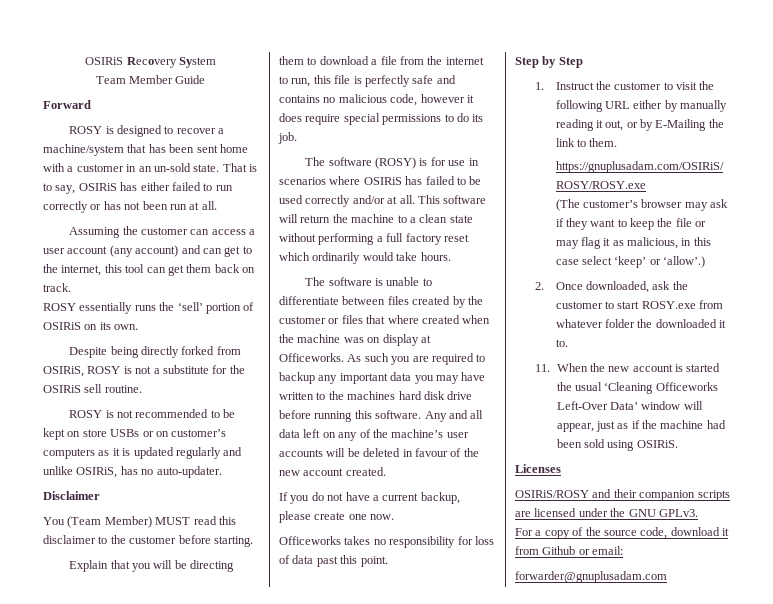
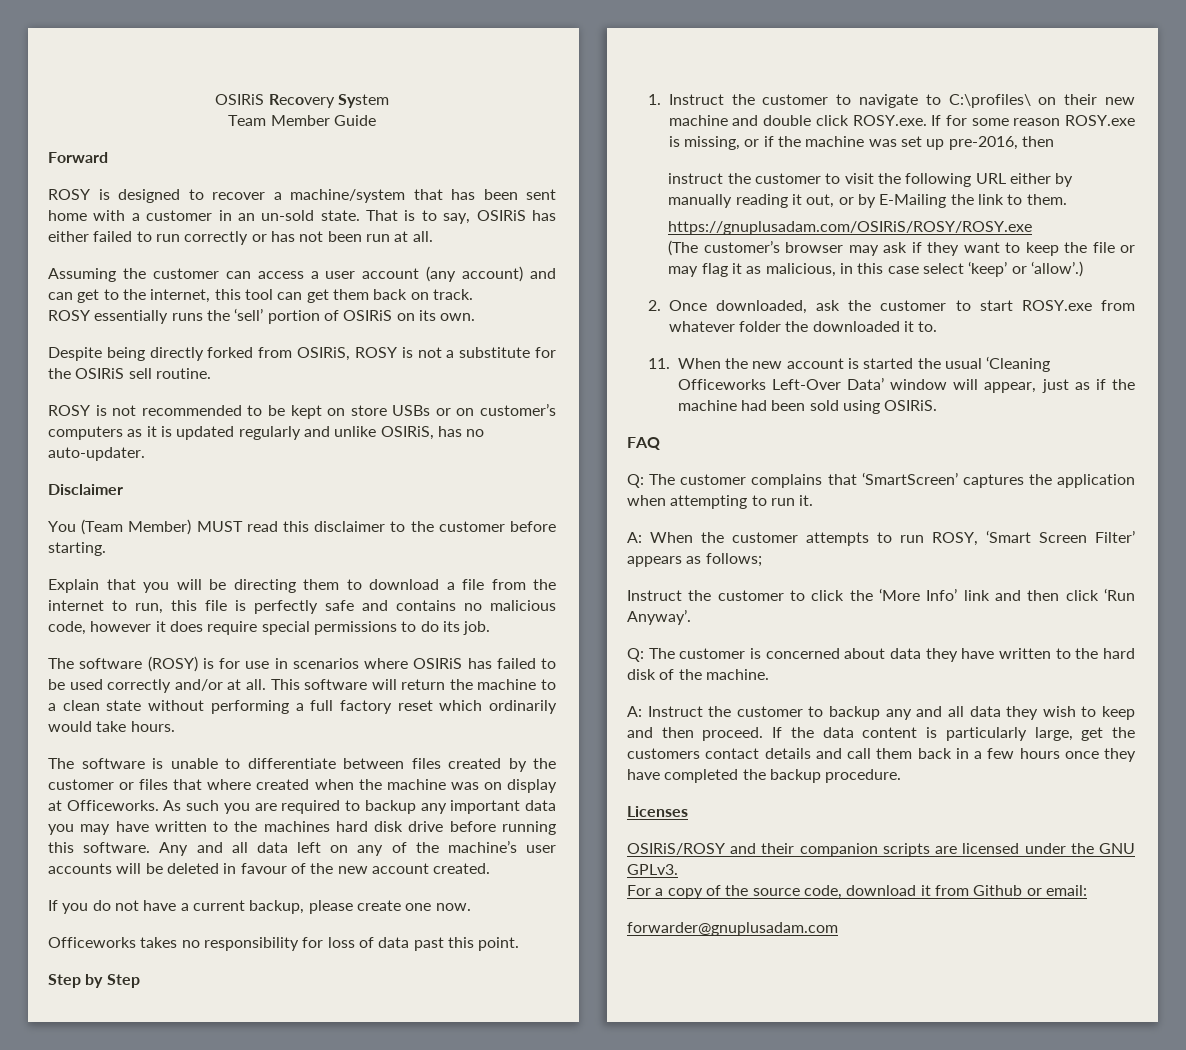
- 1. Instruct the customer to visit the following URL either by manually reading it out, or by E-Mailing the link to them.
+ 1. Instruct the customer to navigate to C:\profiles\ on their new machine and double click ROSY.exe. If for some reason ROSY.exe is missing, or if the machine was set up pre-2016, then
+ instruct the customer to visit the following URL either by manually reading it out, or by E-Mailing the link to them.
+ FAQ
+ Q: The customer complains that ‘SmartScreen’ captures the application when attempting to run it.
+ A: When the customer attempts to run ROSY, ‘Smart Screen Filter’ appears as follows;
+ Instruct the customer to click the ‘More Info’ link and then click ‘Run Anyway’.
+ Q: The customer is concerned about data they have written to the hard disk of the machine.
+ A: Instruct the customer to backup any and all data they wish to keep and then proceed. If the data content is particularly large, get the customers contact details and call them back in a few hours once they have completed the backup procedure.

